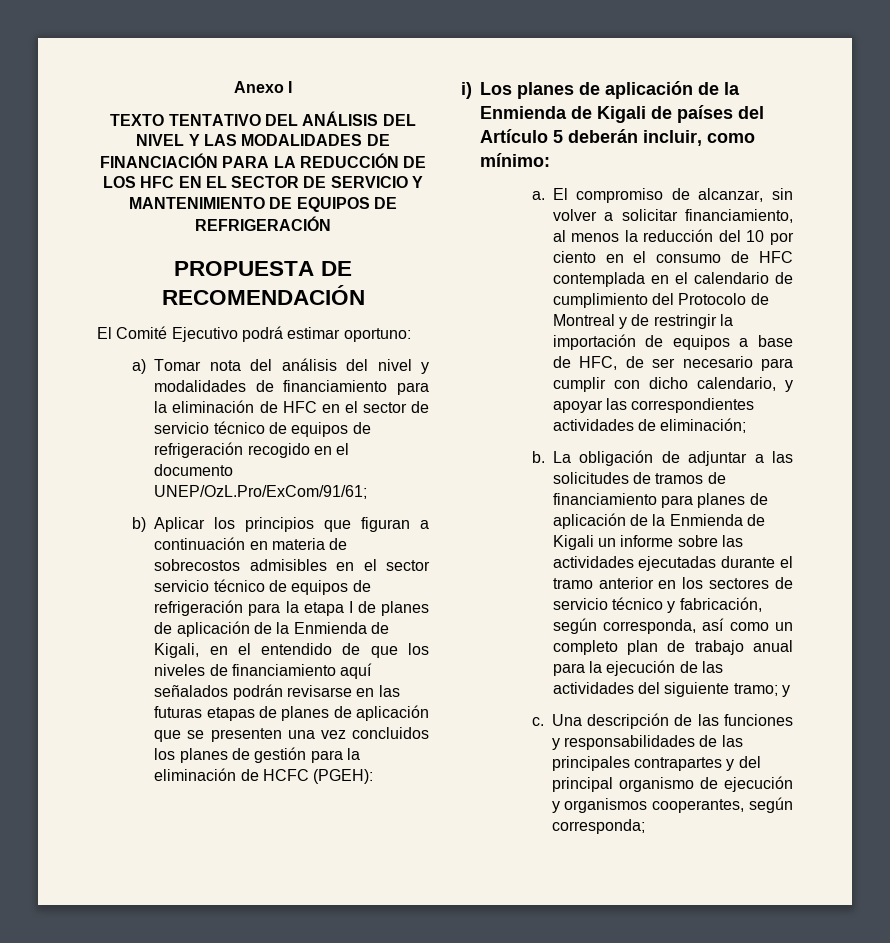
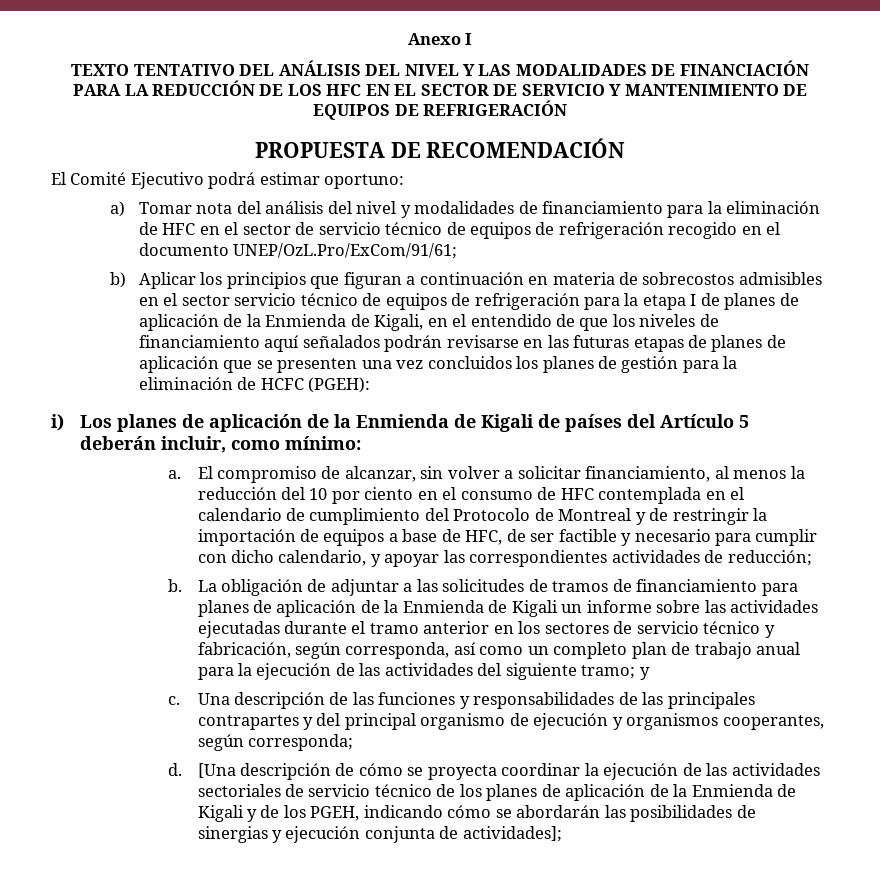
- El compromiso de alcanzar, sin volver a solicitar financiamiento, al menos la reducción del 10 por ciento en el consumo de HFC contemplada en el calendario de cumplimiento del Protocolo de Montreal y de restringir la importación de equipos a base de HFC, de ser necesario para cumplir con dicho calendario, y apoyar las correspondientes actividades de eliminación;
+ El compromiso de alcanzar, sin volver a solicitar financiamiento, al menos la reducción del 10 por ciento en el consumo de HFC contemplada en el calendario de cumplimiento del Protocolo de Montreal y de restringir la importación de equipos a base de HFC, de ser factible y necesario para cumplir con dicho calendario, y apoyar las correspondientes actividades de reducción;
+ d. [Una descripción de cómo se proyecta coordinar la ejecución de las actividades sectoriales de servicio técnico de los planes de aplicación de la Enmienda de Kigali y de los PGEH, indicando cómo se abordarán las posibilidades de sinergias y ejecución conjunta de actividades];

